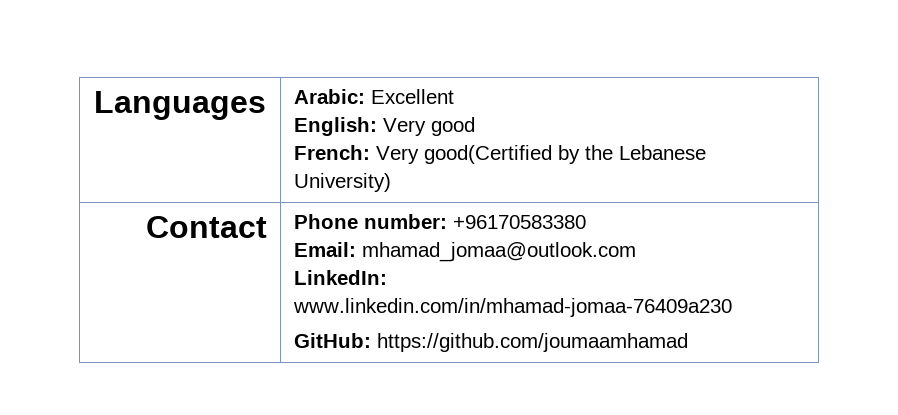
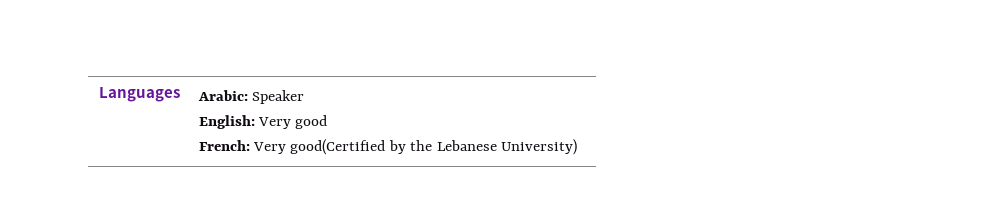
- Languages | Arabic: Excellent
+ Languages | Arabic: Speaker
- Contact | Phone number: +96170583380
- Email: mhamad_jomaa@outlook.com
- LinkedIn: www.linkedin.com/in/mhamad-jomaa-76409a230
- GitHub: https://github.com/joumaamhamad

